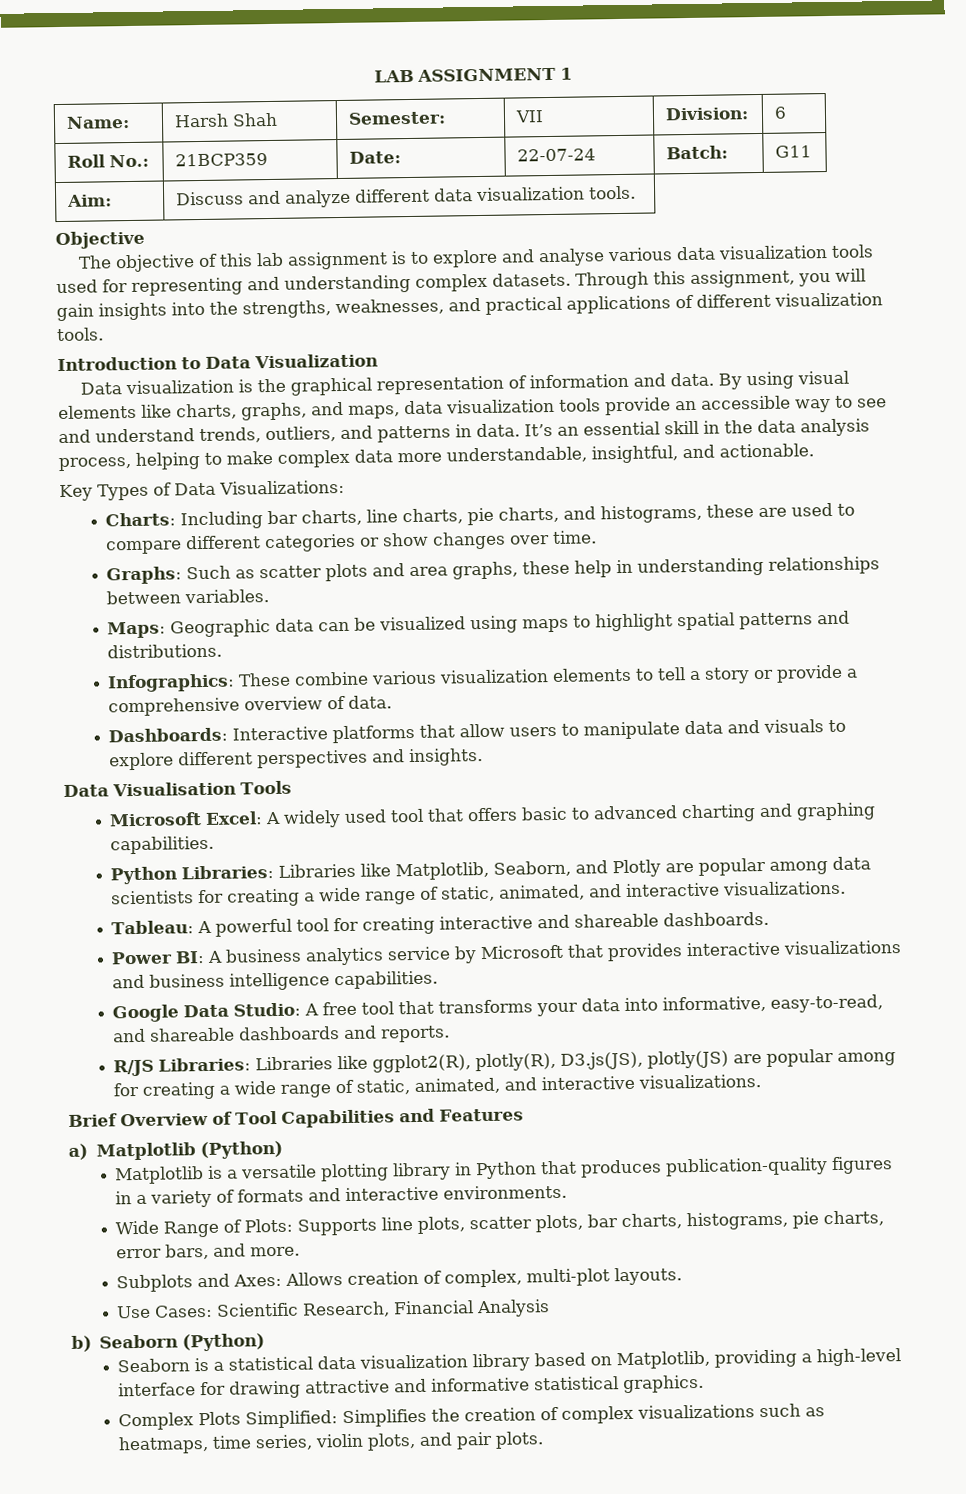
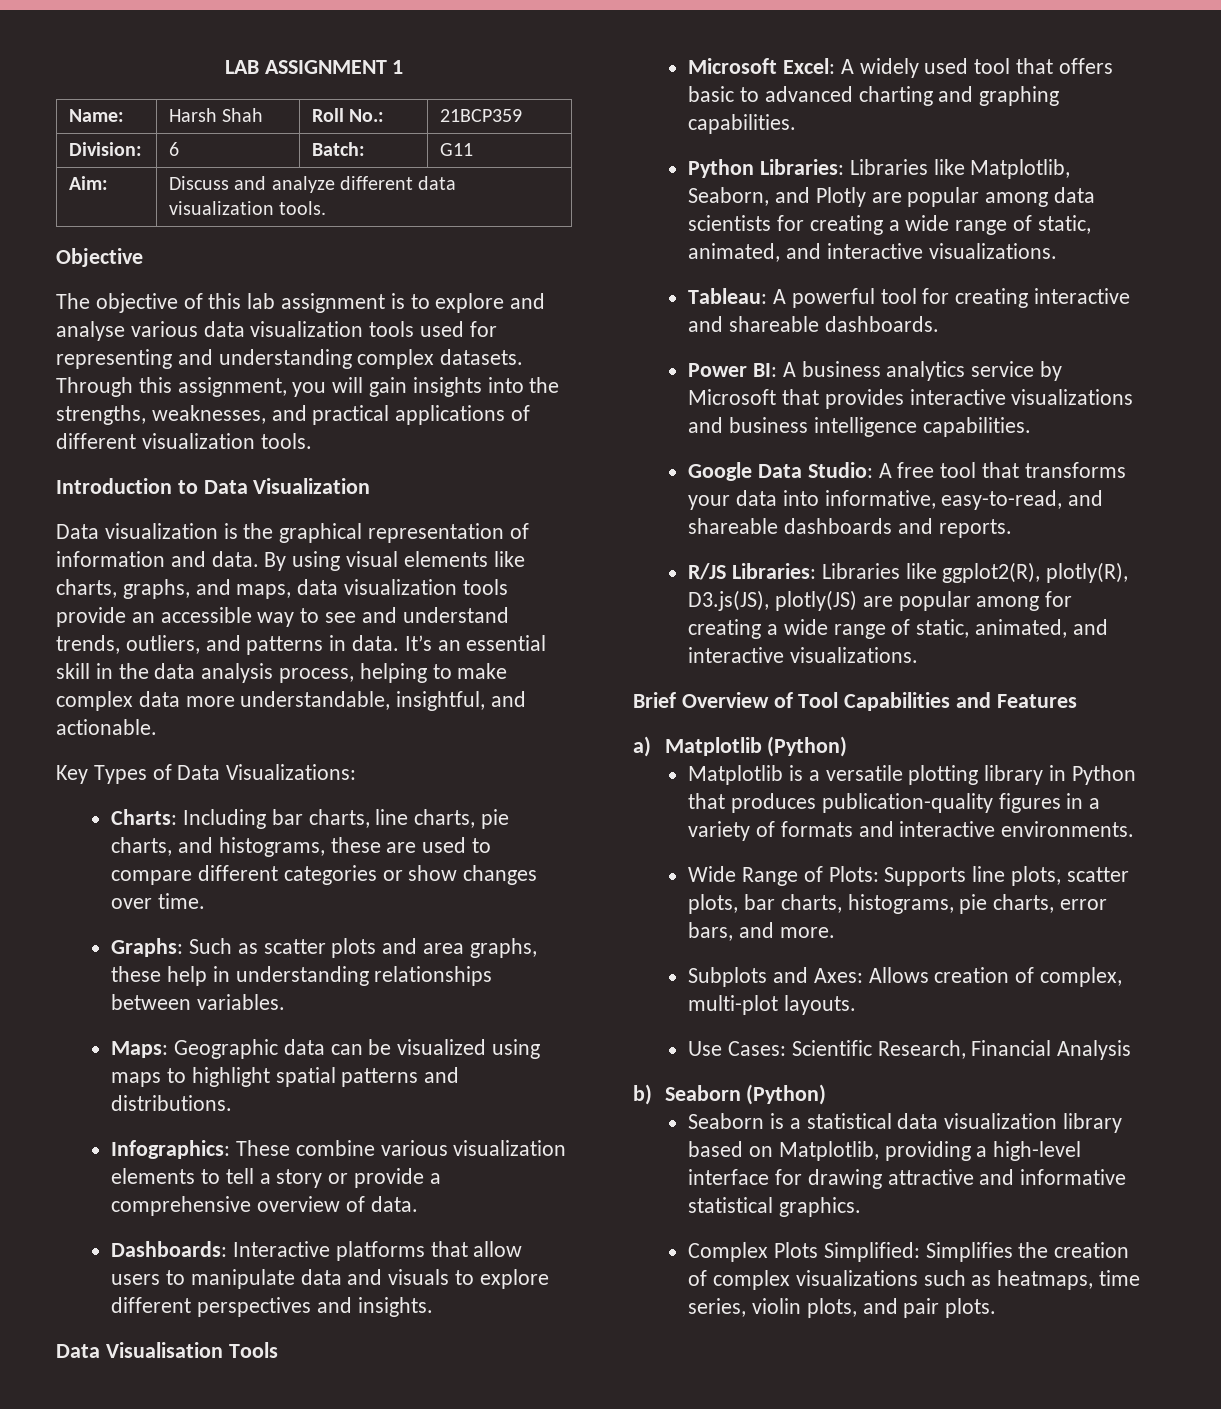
- Name: | Harsh Shah | Semester: | VII | Division: | 6
- Roll No.: | 21BCP359 | Date: | 22-07-24 | Batch: | G11
+ Name: | Harsh Shah | Roll No.: | 21BCP359
+ Division: | 6 | Batch: | G11

